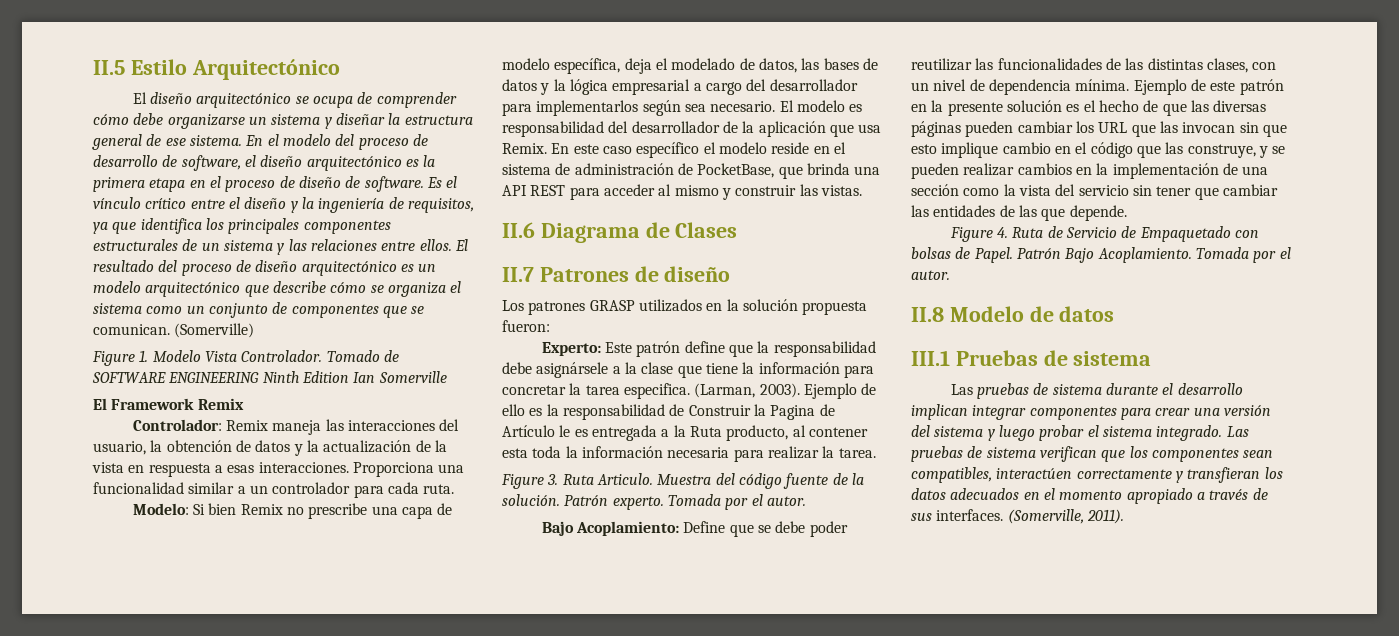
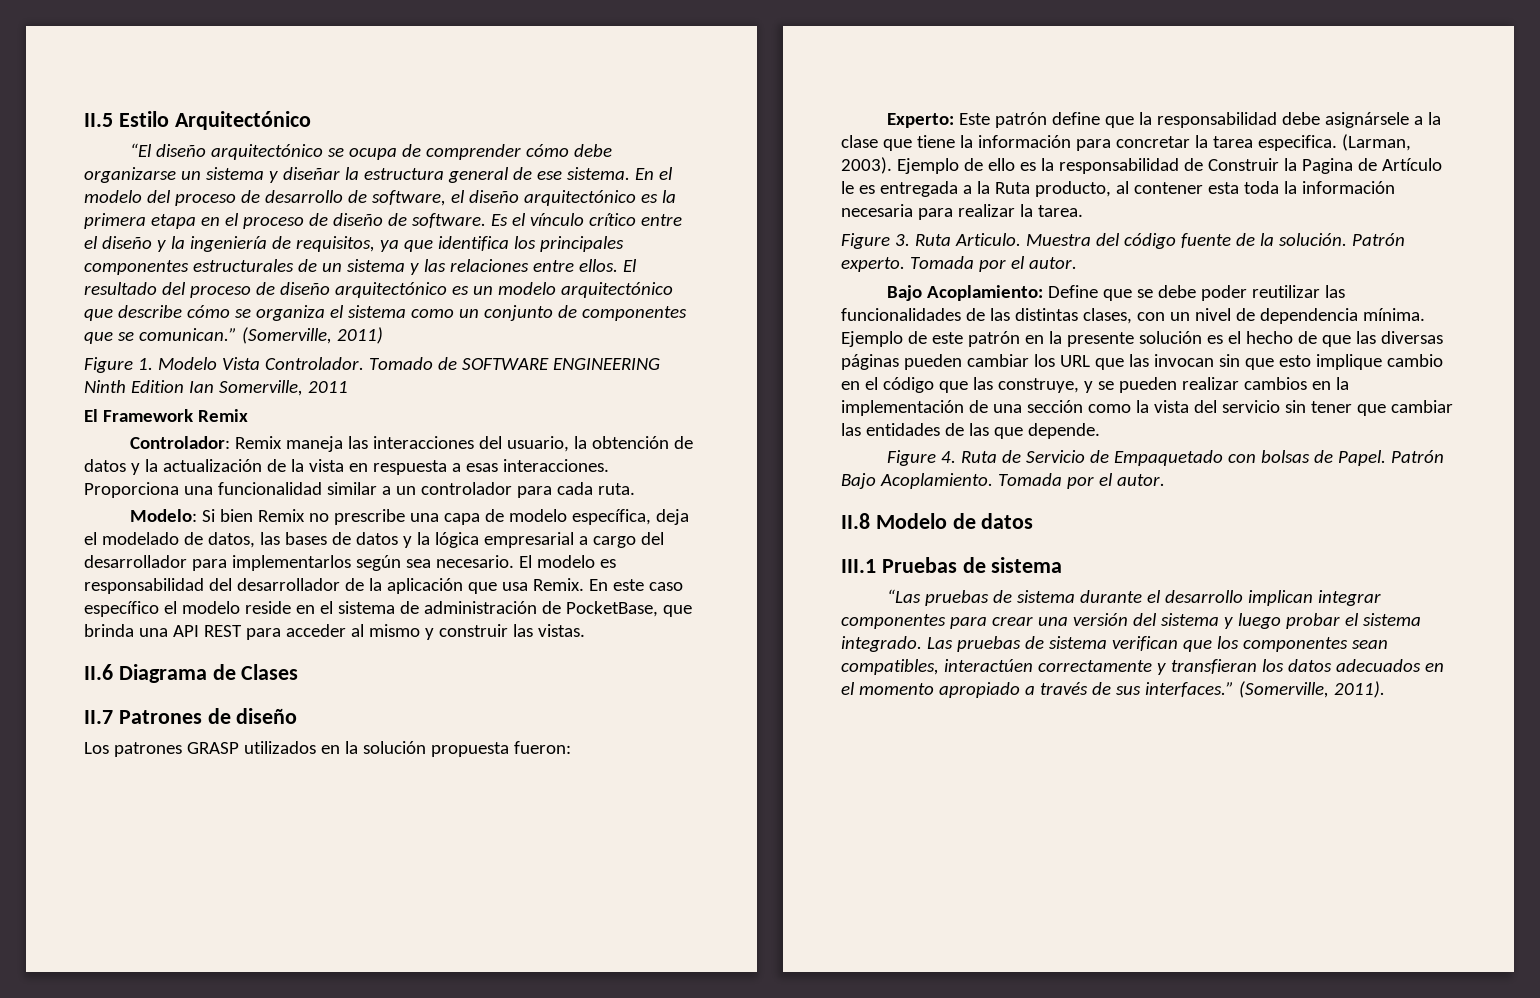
- El diseño arquitectónico se ocupa de comprender cómo debe organizarse un sistema y diseñar la estructura general de ese sistema.
+ “El diseño arquitectónico se ocupa de comprender cómo debe organizarse un sistema y diseñar la estructura general de ese sistema.
- El resultado del proceso de diseño arquitectónico es un modelo arquitectónico que describe cómo se organiza el sistema como un conjunto de componentes que se comunican. (Somerville)
+ El resultado del proceso de diseño arquitectónico es un modelo arquitectónico que describe cómo se organiza el sistema como un conjunto de componentes que se comunican.” (Somerville, 2011)
- Tomado de SOFTWARE ENGINEERING Ninth Edition Ian Somerville
+ Tomado de SOFTWARE ENGINEERING Ninth Edition Ian Somerville, 2011
- Las pruebas de sistema durante el desarrollo implican integrar componentes para crear una versión del sistema y luego probar el sistema integrado.
+ “Las pruebas de sistema durante el desarrollo implican integrar componentes para crear una versión del sistema y luego probar el sistema integrado.
- Las pruebas de sistema verifican que los componentes sean compatibles, interactúen correctamente y transfieran los datos adecuados en el momento apropiado a través de sus interfaces.
+ Las pruebas de sistema verifican que los componentes sean compatibles, interactúen correctamente y transfieran los datos adecuados en el momento apropiado a través de sus interfaces.”

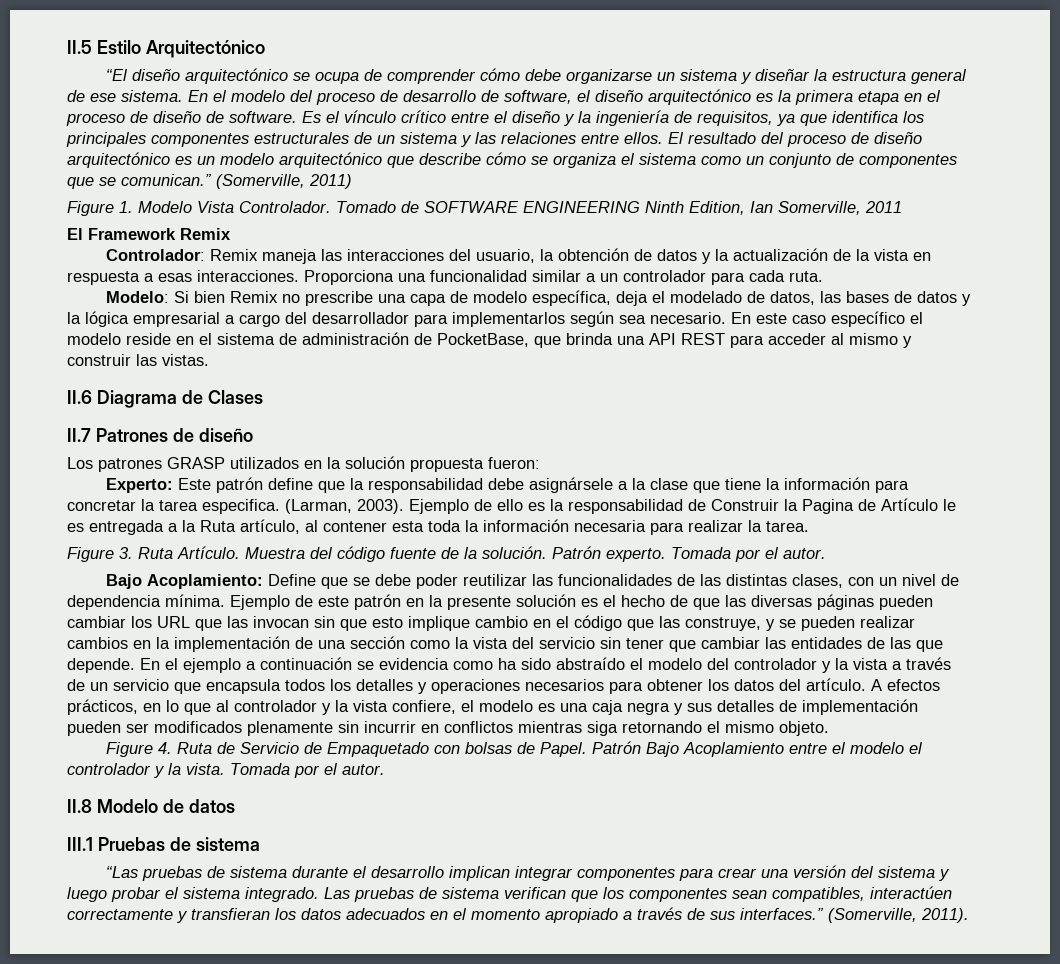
- Tomado de SOFTWARE ENGINEERING Ninth Edition Ian Somerville, 2011
+ Tomado de SOFTWARE ENGINEERING Ninth Edition, Ian Somerville, 2011
- El modelo es responsabilidad del desarrollador de la aplicación que usa Remix.
- Ejemplo de ello es la responsabilidad de Construir la Pagina de Artículo le es entregada a la Ruta producto, al contener esta toda la información necesaria para realizar la tarea.
+ Ejemplo de ello es la responsabilidad de Construir la Pagina de Artículo le es entregada a la Ruta artículo, al contener esta toda la información necesaria para realizar la tarea.
- Figure 3. Ruta Articulo.
+ Figure 3. Ruta Artículo.
+ En el ejemplo a continuación se evidencia como ha sido abstraído el modelo del controlador y la vista a través de un servicio que encapsula todos los detalles y operaciones necesarios para obtener los datos del artículo. A efectos prácticos, en lo que al controlador y la vista confiere, el modelo es una caja negra y sus detalles de implementación pueden ser modificados plenamente sin incurrir en conflictos mientras siga retornando el mismo objeto.
- Patrón Bajo Acoplamiento.
+ Patrón Bajo Acoplamiento entre el modelo el controlador y la vista.

